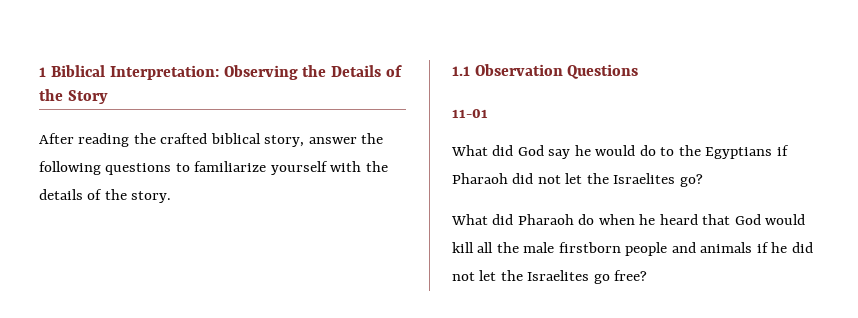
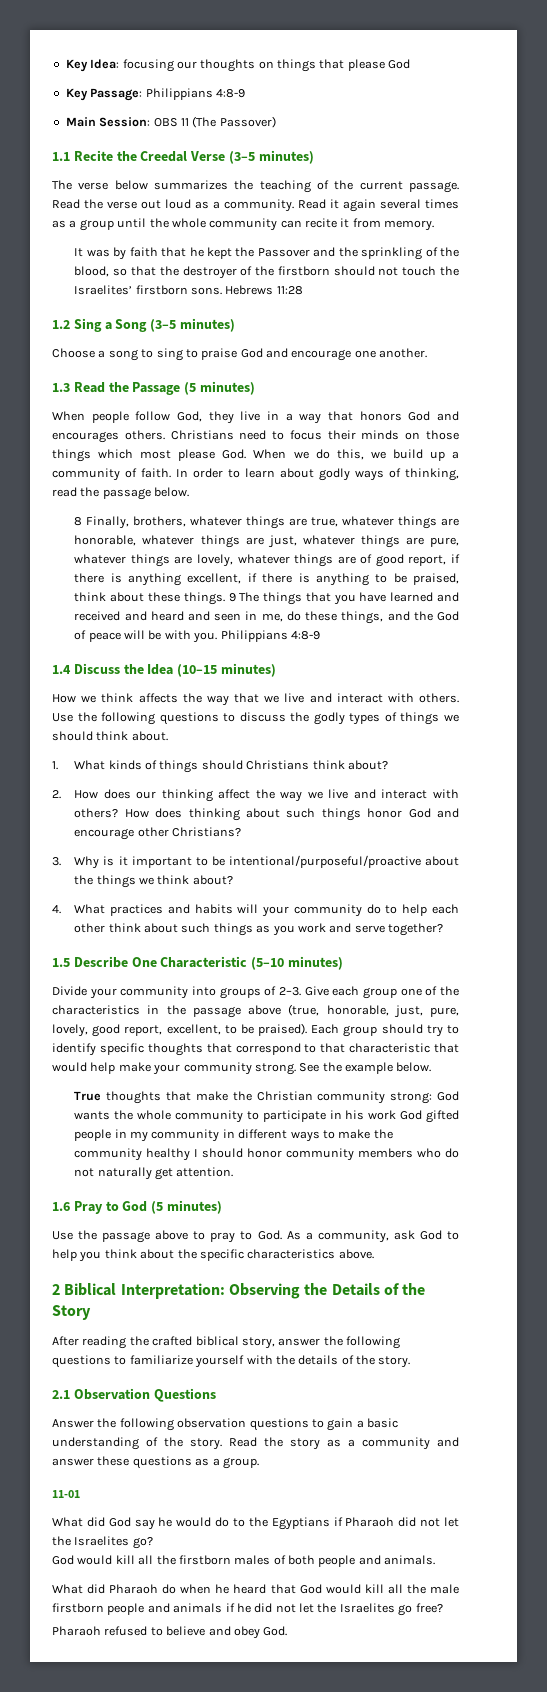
- 1 Biblical Interpretation: Observing the Details of the Story
+ Key Idea: focusing our thoughts on things that please God
+ Key Passage: Philippians 4:8-9
+ Main Session: OBS 11 (The Passover)
+ 1.1 Recite the Creedal Verse (3–5 minutes)
+ The verse below summarizes the teaching of the current passage. Read the verse out loud as a community. Read it again several times as a group until the whole community can recite it from memory.
+ It was by faith that he kept the Passover and the sprinkling of the blood, so that the destroyer of the firstborn should not touch the Israelites’ firstborn sons. Hebrews 11:28
+ 1.2 Sing a Song (3–5 minutes)
+ Choose a song to sing to praise God and encourage one another.
+ 1.3 Read the Passage (5 minutes)
+ When people follow God, they live in a way that honors God and encourages others. Christians need to focus their minds on those things which most please God. When we do this, we build up a community of faith. In order to learn about godly ways of thinking, read the passage below.
+ 8 Finally, brothers, whatever things are true, whatever things are honorable, whatever things are just, whatever things are pure, whatever things are lovely, whatever things are of good report, if there is anything excellent, if there is anything to be praised, think about these things. 9 The things that you have learned and received and heard and seen in me, do these things, and the God of peace will be with you. Philippians 4:8-9
+ 1.4 Discuss the Idea (10–15 minutes)
+ How we think affects the way that we live and interact with others. Use the following questions to discuss the godly types of things we should think about.
+ 1. What kinds of things should Christians think about?
+ 2. How does our thinking affect the way we live and interact with others? How does thinking about such things honor God and encourage other Christians?
+ 3. Why is it important to be intentional/purposeful/proactive about the things we think about?
+ 4. What practices and habits will your community do to help each other think about such things as you work and serve together?
+ 1.5 Describe One Characteristic (5–10 minutes)
+ Divide your community into groups of 2–3. Give each group one of the characteristics in the passage above (true, honorable, just, pure, lovely, good report, excellent, to be praised). Each group should try to identify specific thoughts that correspond to that characteristic that would help make your community strong. See the example below.
+ True thoughts that make the Christian community strong: God wants the whole community to participate in his work God gifted people in my community in different ways to make the community healthy I should honor community members who do not naturally get attention.
+ 1.6 Pray to God (5 minutes)
+ Use the passage above to pray to God. As a community, ask God to help you think about the specific characteristics above.
+ 2 Biblical Interpretation: Observing the Details of the Story
- 1.1 Observation Questions
+ 2.1 Observation Questions
+ Answer the following observation questions to gain a basic understanding of the story. Read the story as a community and answer these questions as a group.
+ God would kill all the firstborn males of both people and animals.
+ Pharaoh refused to believe and obey God.

